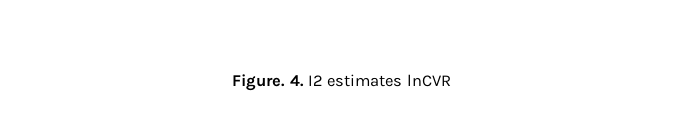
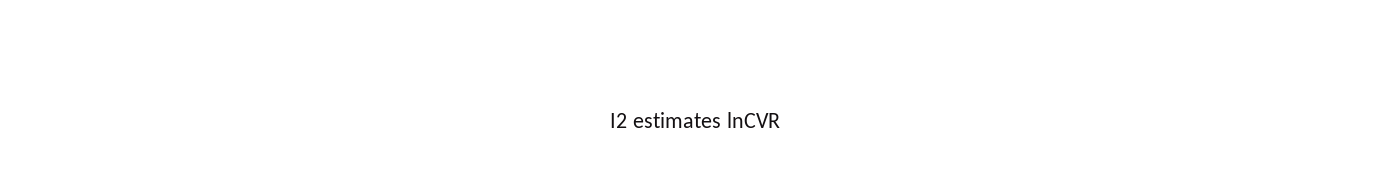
- Figure. 4. I2 estimates lnCVR
+ I2 estimates lnCVR

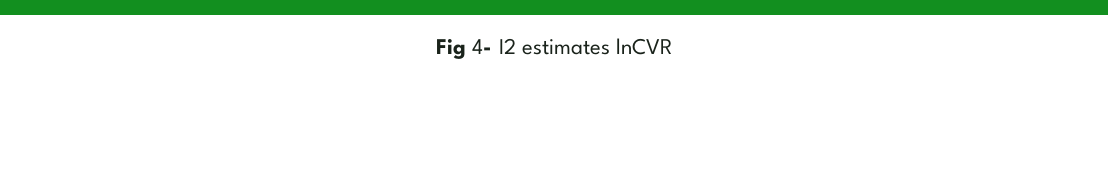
- I2 estimates lnCVR
+ Fig 4- I2 estimates lnCVR

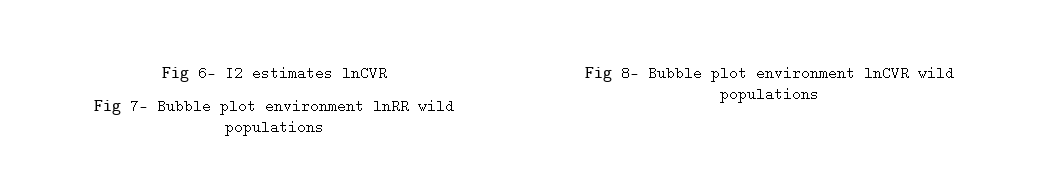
- Fig 4- I2 estimates lnCVR
+ Fig 6- I2 estimates lnCVR
+ Fig 7- Bubble plot environment lnRR wild populations
+ Fig 8- Bubble plot environment lnCVR wild populations

